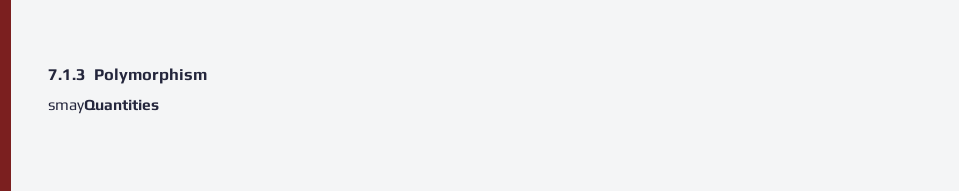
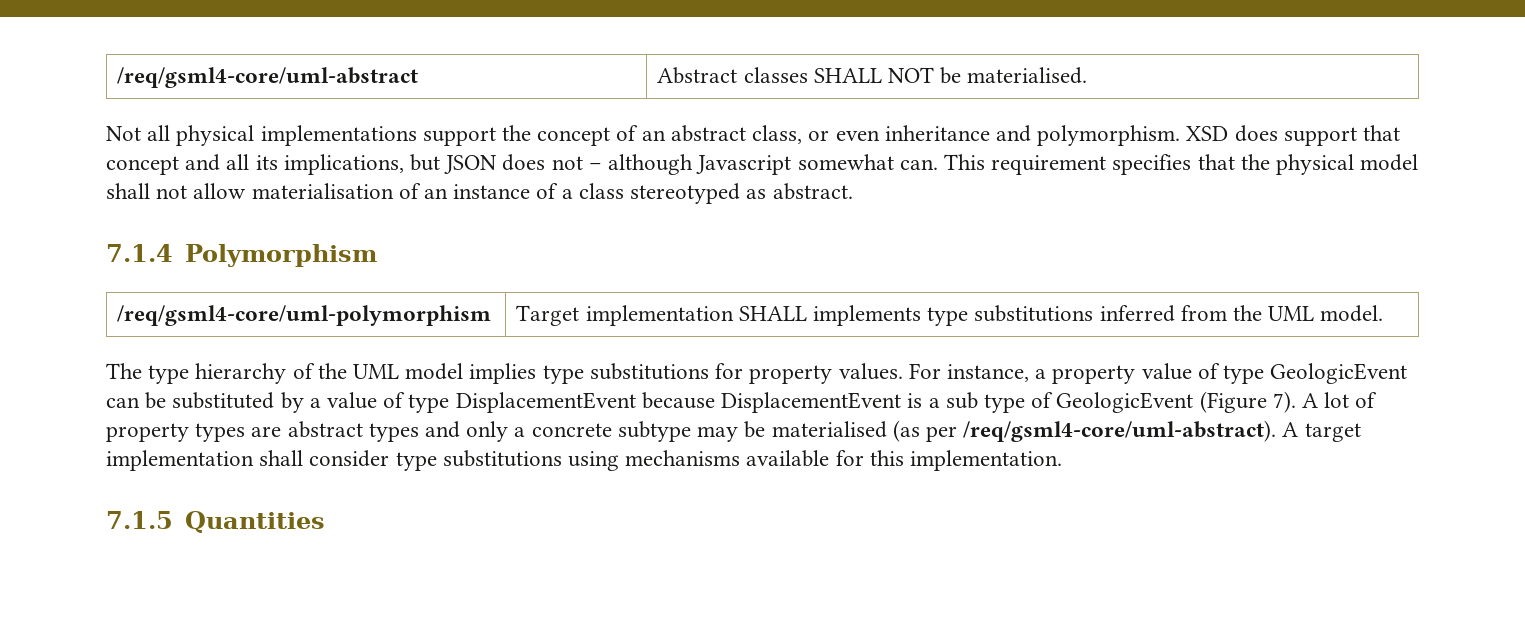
- 7.1.3 Polymorphism
- smayQuantities
+ /req/gsml4-core/uml-abstract | Abstract classes SHALL NOT be materialised.
+ Not all physical implementations support the concept of an abstract class, or even inheritance and polymorphism. XSD does support that concept and all its implications, but JSON does not – although Javascript somewhat can. This requirement specifies that the physical model shall not allow materialisation of an instance of a class stereotyped as abstract.
+ 7.1.4 Polymorphism
+ /req/gsml4-core/uml-polymorphism | Target implementation SHALL implements type substitutions inferred from the UML model.
+ The type hierarchy of the UML model implies type substitutions for property values. For instance, a property value of type GeologicEvent can be substituted by a value of type DisplacementEvent because DisplacementEvent is a sub type of GeologicEvent (Figure 7). A lot of property types are abstract types and only a concrete subtype may be materialised (as per /req/gsml4-core/uml-abstract). A target implementation shall consider type substitutions using mechanisms available for this implementation.
+ 7.1.5 Quantities

